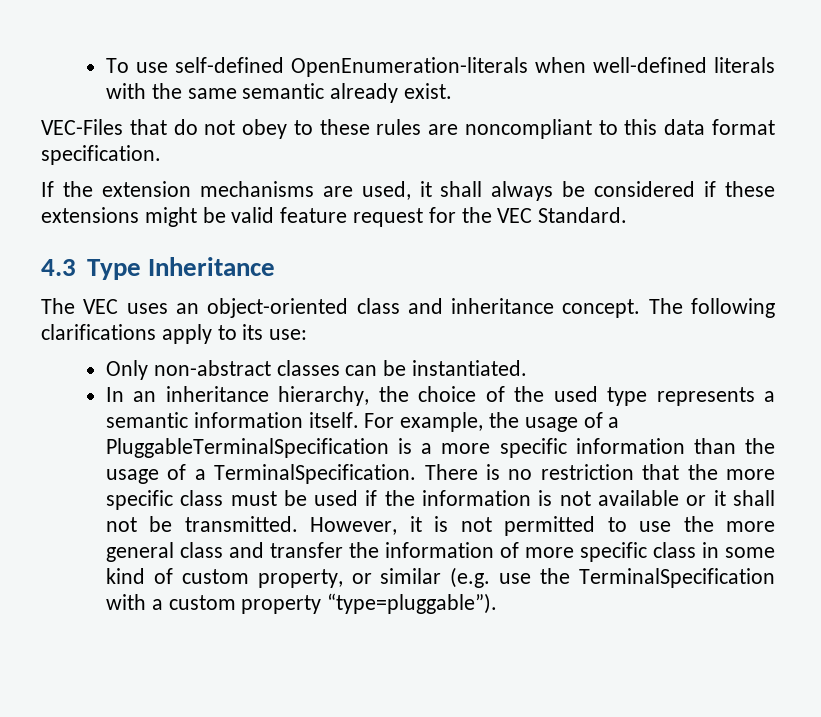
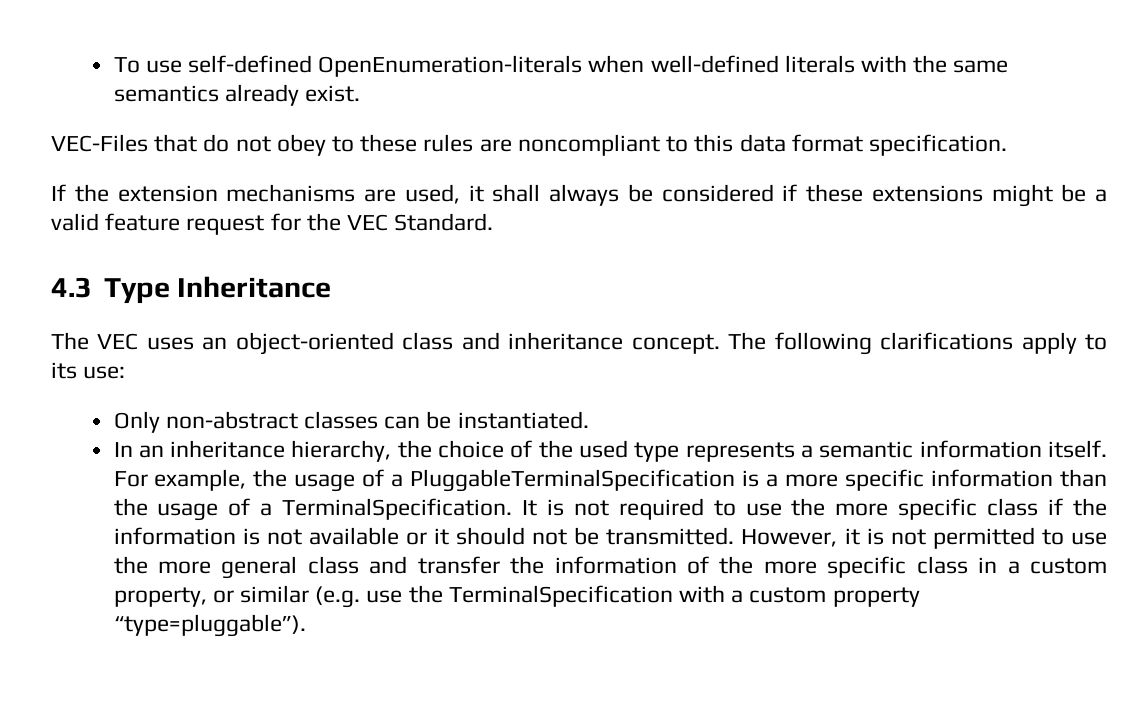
- To use self-defined OpenEnumeration-literals when well-defined literals with the same semantic already exist.
+ To use self-defined OpenEnumeration-literals when well-defined literals with the same semantics already exist.
- If the extension mechanisms are used, it shall always be considered if these extensions might be valid feature request for the VEC Standard.
+ If the extension mechanisms are used, it shall always be considered if these extensions might be a valid feature request for the VEC Standard.
- There is no restriction that the more specific class must be used if the information is not available or it shall not be transmitted.
+ It is not required to use the more specific class if the information is not available or it should not be transmitted.
- However, it is not permitted to use the more general class and transfer the information of more specific class in some kind of custom property, or similar (e.g. use the TerminalSpecification with a custom property “type=pluggable”).
+ However, it is not permitted to use the more general class and transfer the information of the more specific class in a custom property, or similar (e.g. use the TerminalSpecification with a custom property “type=pluggable”).

